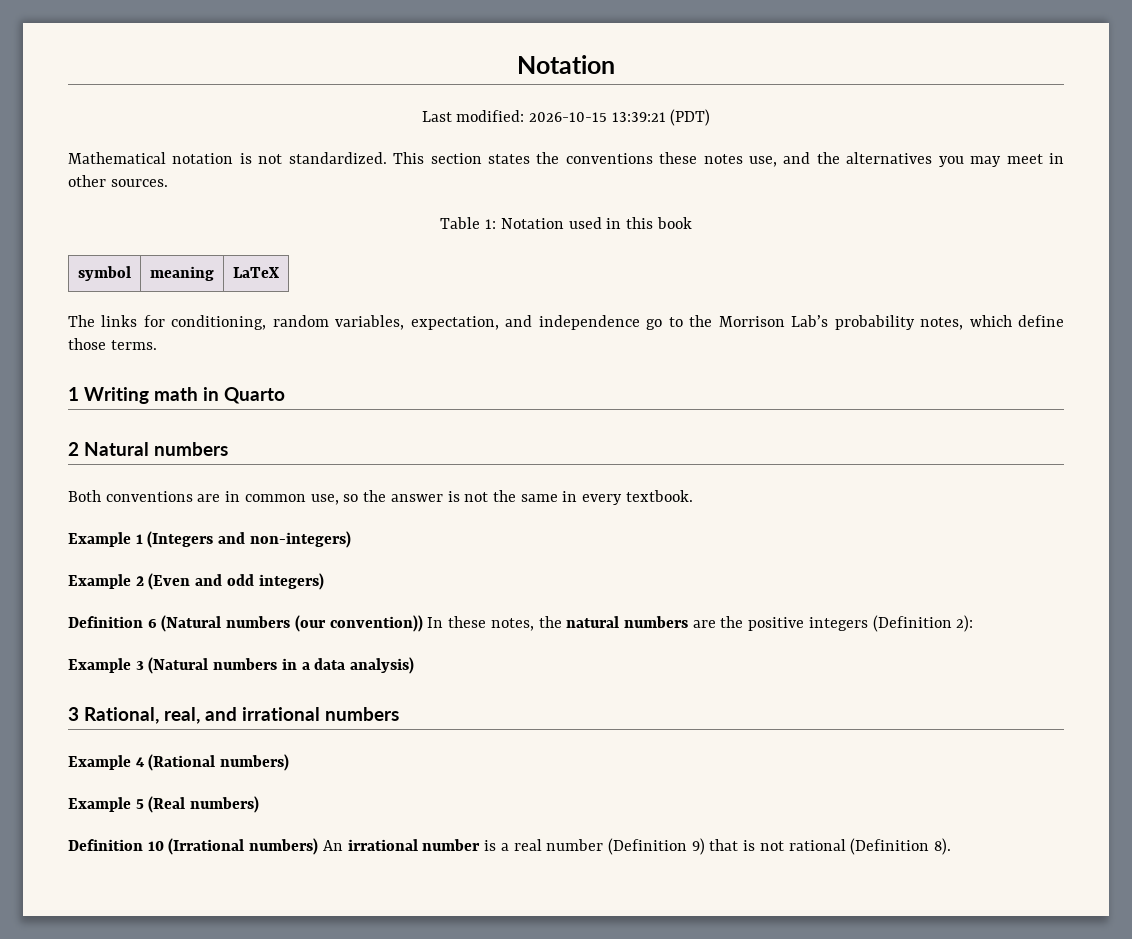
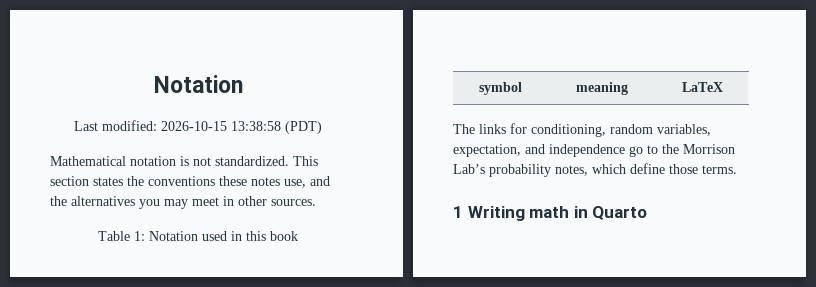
- Last modified: 2026-10-15 13:39:21 (PDT)
+ Last modified: 2026-10-15 13:38:58 (PDT)
- 2 Natural numbers
- Both conventions are in common use, so the answer is not the same in every textbook.
- Example 1 (Integers and non-integers)
- Example 2 (Even and odd integers)
- Definition 6 (Natural numbers (our convention)) In these notes, the natural numbers are the positive integers (Definition 2):
- Example 3 (Natural numbers in a data analysis)
- 3 Rational, real, and irrational numbers
- Example 4 (Rational numbers)
- Example 5 (Real numbers)
- Definition 10 (Irrational numbers) An irrational number is a real number (Definition 9) that is not rational (Definition 8).

